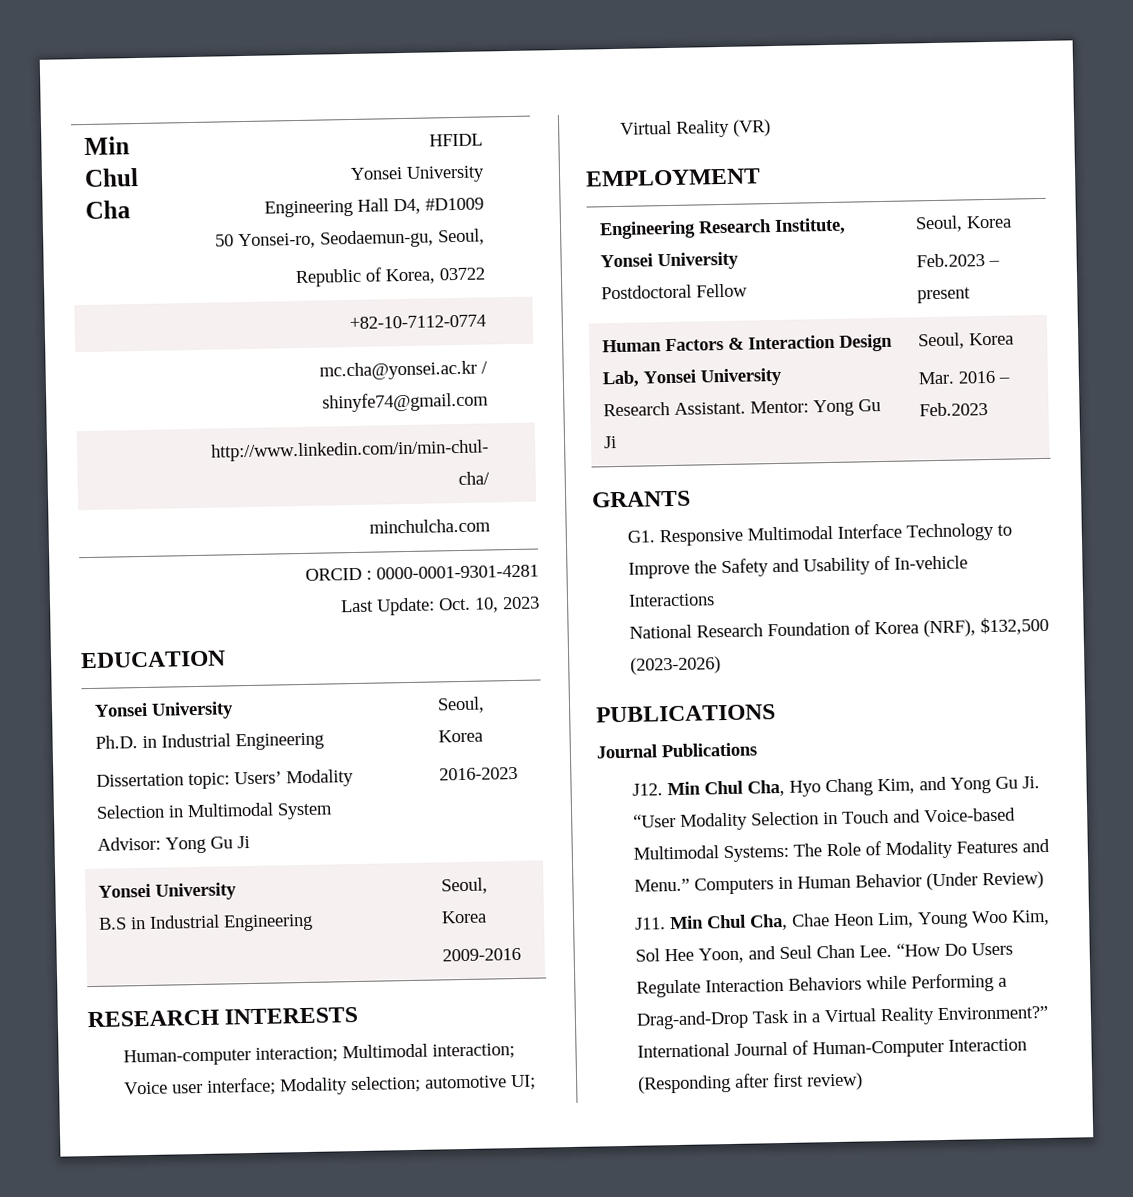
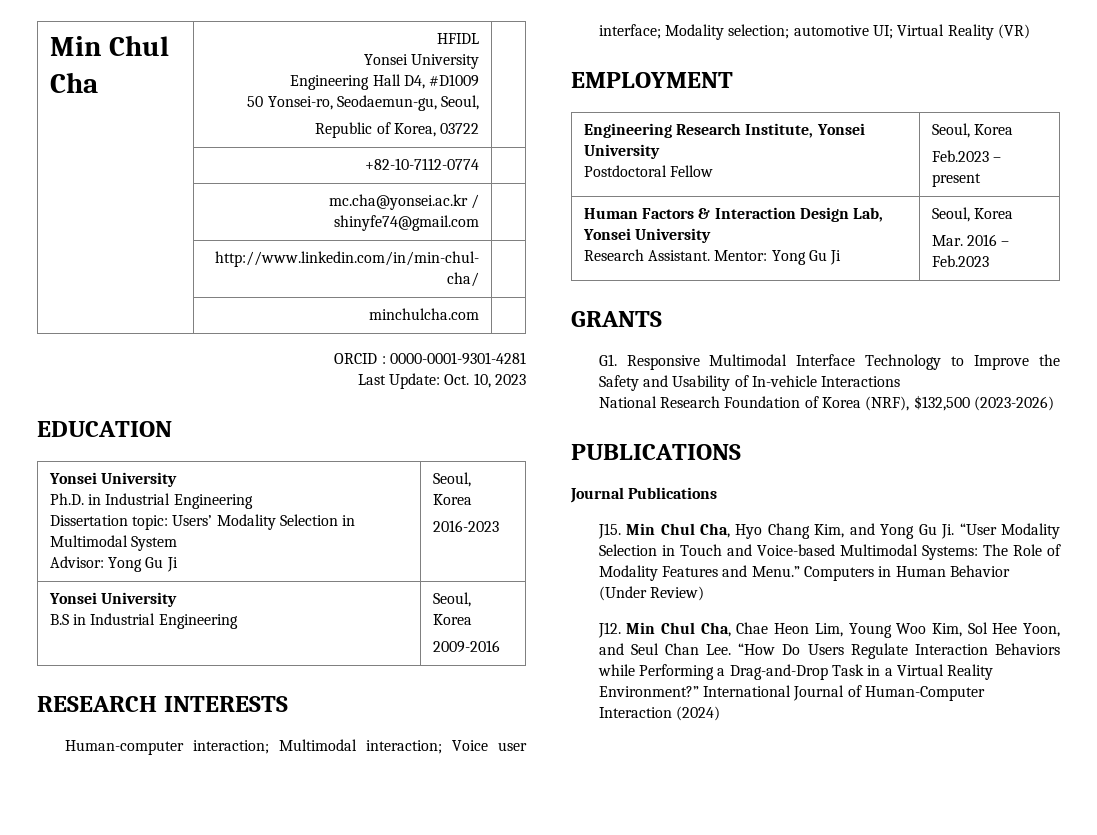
- J12. Min Chul Cha, Hyo Chang Kim, and Yong Gu Ji. “User Modality Selection in Touch and Voice-based Multimodal Systems: The Role of Modality Features and Menu.”
+ J15. Min Chul Cha, Hyo Chang Kim, and Yong Gu Ji. “User Modality Selection in Touch and Voice-based Multimodal Systems: The Role of Modality Features and Menu.”
- J11. Min Chul Cha, Chae Heon Lim, Young Woo Kim, Sol Hee Yoon, and Seul Chan Lee. “How Do Users Regulate Interaction Behaviors while Performing a Drag-and-Drop Task in a Virtual Reality Environment?”
+ J12. Min Chul Cha, Chae Heon Lim, Young Woo Kim, Sol Hee Yoon, and Seul Chan Lee. “How Do Users Regulate Interaction Behaviors while Performing a Drag-and-Drop Task in a Virtual Reality Environment?”
- International Journal of Human-Computer Interaction (Responding after first review)
+ International Journal of Human-Computer Interaction (2024)

